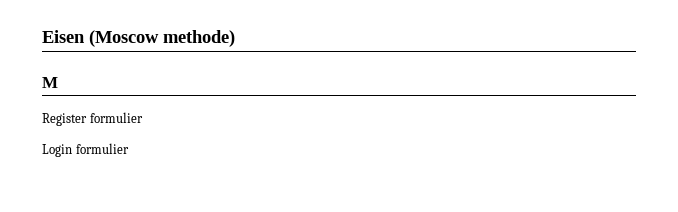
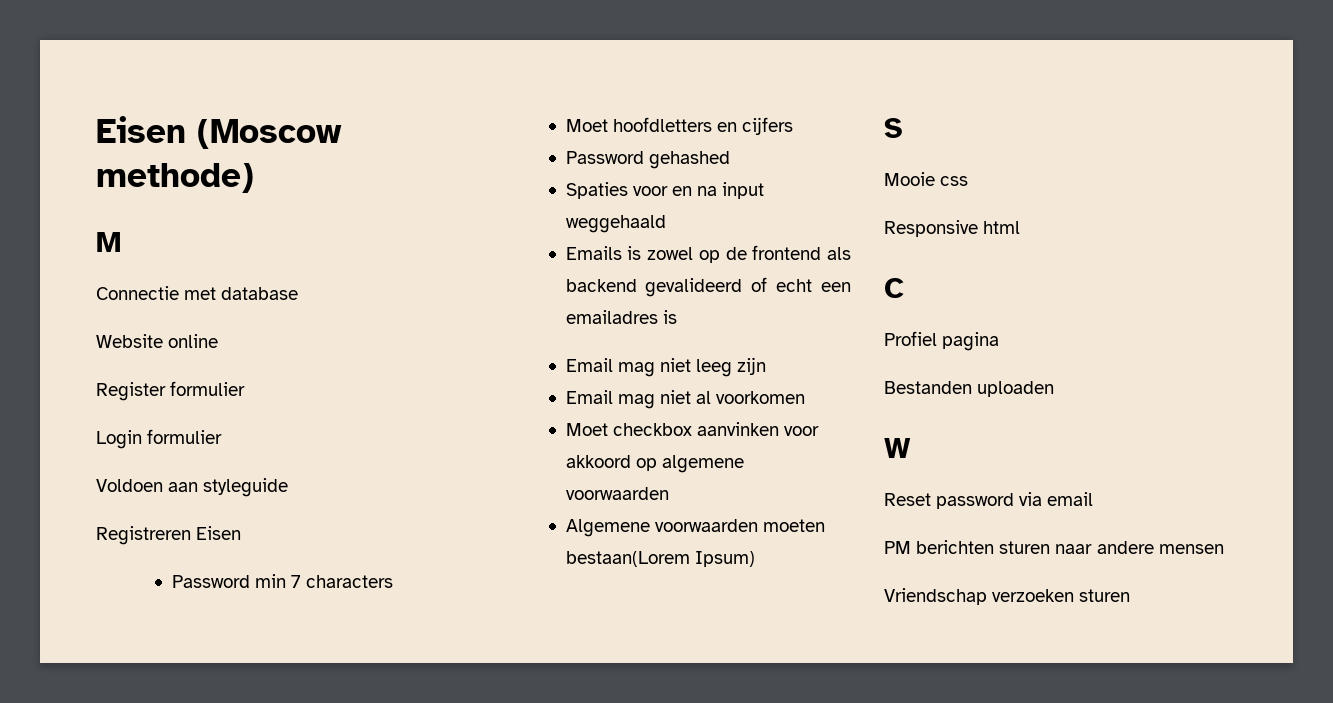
+ Connectie met database
+ Website online
+ Voldoen aan styleguide
+ Registreren Eisen
+ Password min 7 characters
+ Moet hoofdletters en cijfers
+ Password gehashed
+ Spaties voor en na input weggehaald
+ Emails is zowel op de frontend als backend gevalideerd of echt een emailadres is
+ Email mag niet leeg zijn
+ Email mag niet al voorkomen
+ Moet checkbox aanvinken voor akkoord op algemene voorwaarden
+ Algemene voorwaarden moeten bestaan(Lorem Ipsum)
+ S
+ Mooie css
+ Responsive html
+ C
+ Profiel pagina
+ Bestanden uploaden
+ W
+ Reset password via email
+ PM berichten sturen naar andere mensen
+ Vriendschap verzoeken sturen

